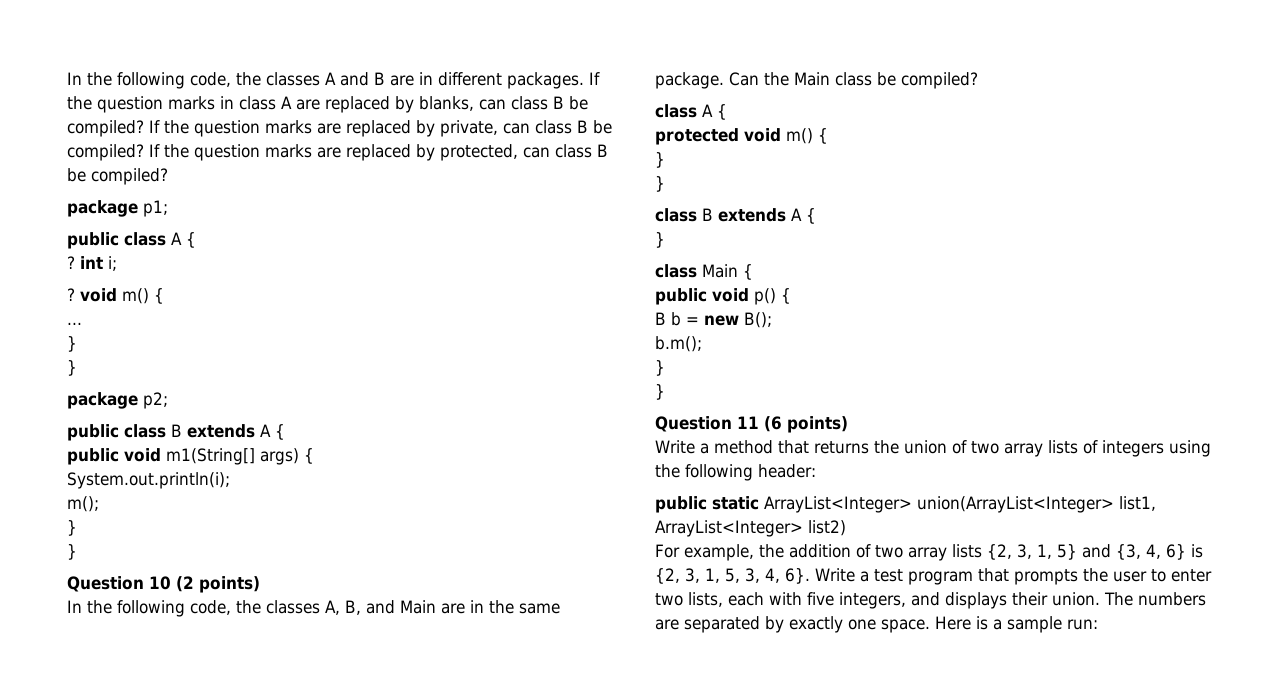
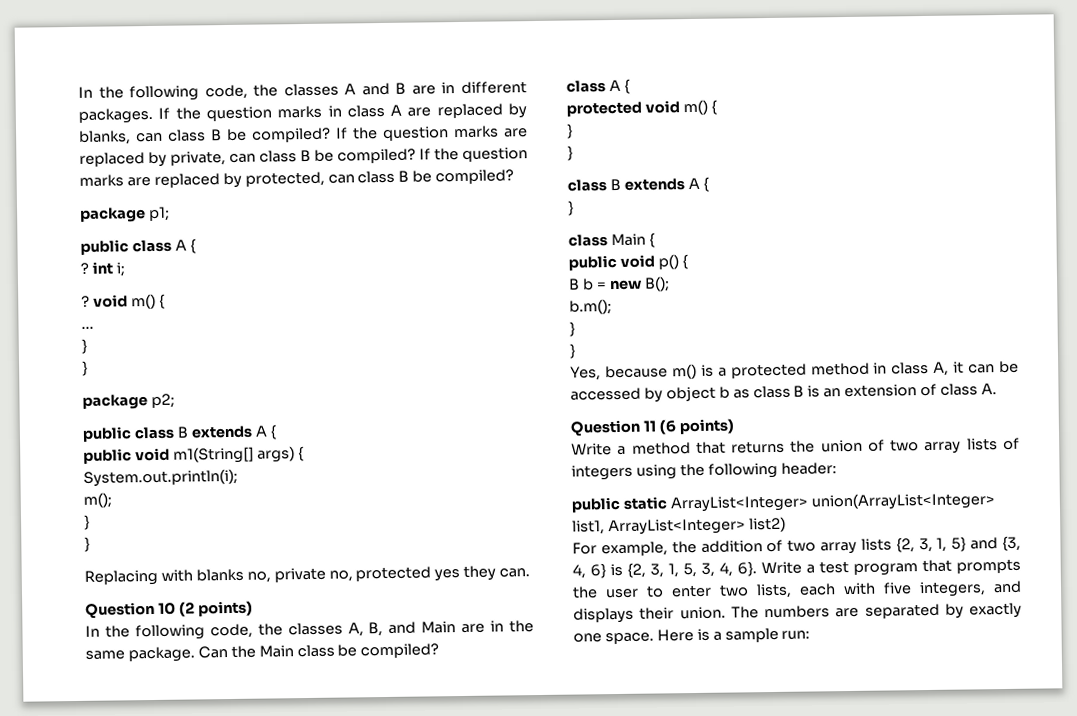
+ Replacing with blanks no, private no, protected yes they can.
+ Yes, because m() is a protected method in class A, it can be accessed by object b as class B is an extension of class A.

